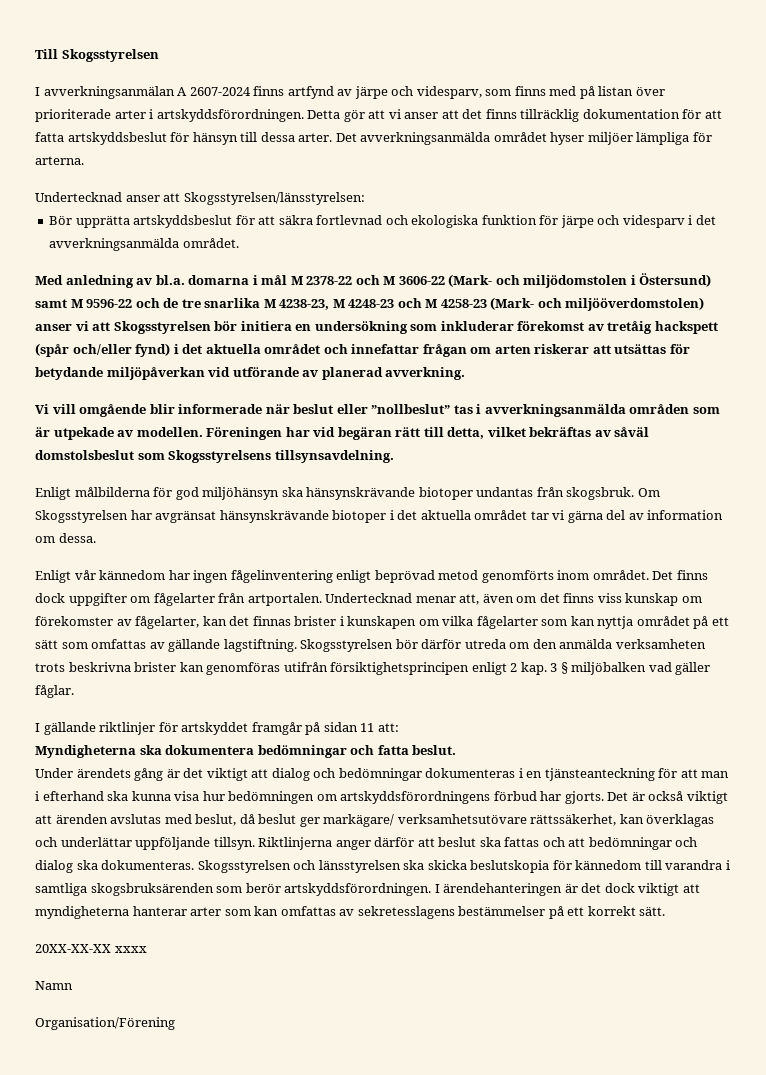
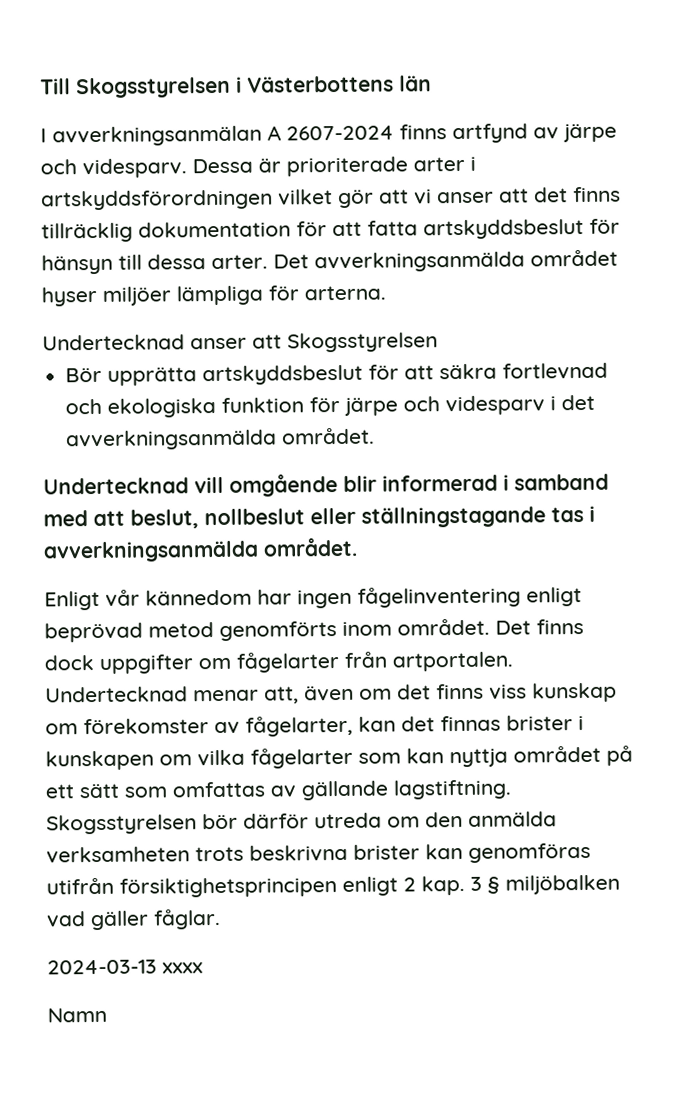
- Till Skogsstyrelsen
+ Till Skogsstyrelsen i Västerbottens län
- I avverkningsanmälan A 2607-2024 finns artfynd av järpe och videsparv, som finns med på listan över prioriterade arter i artskyddsförordningen. Detta gör att vi anser att det finns tillräcklig dokumentation för att fatta artskyddsbeslut för hänsyn till dessa arter.
+ I avverkningsanmälan A 2607-2024 finns artfynd av järpe och videsparv. Dessa är prioriterade arter i artskyddsförordningen vilket gör att vi anser att det finns tillräcklig dokumentation för att fatta artskyddsbeslut för hänsyn till dessa arter.
- Undertecknad anser att Skogsstyrelsen/länsstyrelsen:
+ Undertecknad anser att Skogsstyrelsen
- Med anledning av bl.a. domarna i mål M 2378-22 och M 3606-22 (Mark- och miljödomstolen i Östersund) samt M 9596-22 och de tre snarlika M 4238-23, M 4248-23 och M 4258-23 (Mark- och miljööverdomstolen) anser vi att Skogsstyrelsen bör initiera en undersökning som inkluderar förekomst av tretåig hackspett (spår och/eller fynd) i det aktuella området och innefattar frågan om arten riskerar att utsättas för betydande miljöpåverkan vid utförande av planerad avverkning.
- Vi vill omgående blir informerade när beslut eller ”nollbeslut” tas i avverkningsanmälda områden som är utpekade av modellen. Föreningen har vid begäran rätt till detta, vilket bekräftas av såväl domstolsbeslut som Skogsstyrelsens tillsynsavdelning.
- Enligt målbilderna för god miljöhänsyn ska hänsynskrävande biotoper undantas från skogsbruk. Om Skogsstyrelsen har avgränsat hänsynskrävande biotoper i det aktuella området tar vi gärna del av information om dessa.
+ Undertecknad vill omgående blir informerad i samband med att beslut, nollbeslut eller ställningstagande tas i avverkningsanmälda området.
- I gällande riktlinjer för artskyddet framgår på sidan 11 att:
- Myndigheterna ska dokumentera bedömningar och fatta beslut.
- Under ärendets gång är det viktigt att dialog och bedömningar dokumenteras i en tjänsteanteckning för att man i efterhand ska kunna visa hur bedömningen om artskyddsförordningens förbud har gjorts. Det är också viktigt att ärenden avslutas med beslut, då beslut ger markägare/ verksamhetsutövare rättssäkerhet, kan överklagas och underlättar uppföljande tillsyn. Riktlinjerna anger därför att beslut ska fattas och att bedömningar och dialog ska dokumenteras. Skogsstyrelsen och länsstyrelsen ska skicka beslutskopia för kännedom till varandra i samtliga skogsbruksärenden som berör artskyddsförordningen. I ärendehanteringen är det dock viktigt att myndigheterna hanterar arter som kan omfattas av sekretesslagens bestämmelser på ett korrekt sätt.
- 20XX-XX-XX xxxx
+ 2024-03-13 xxxx
- Organisation/Förening

